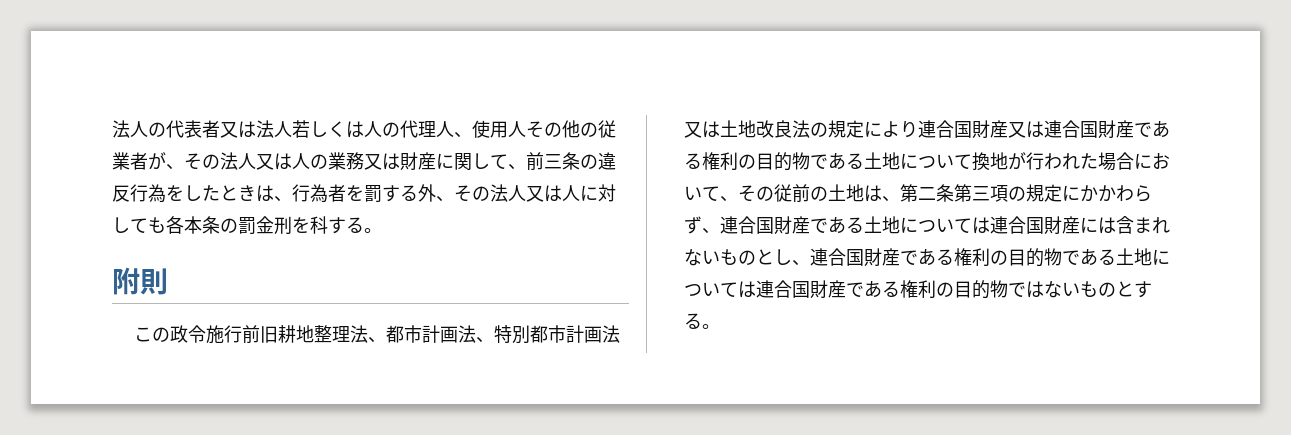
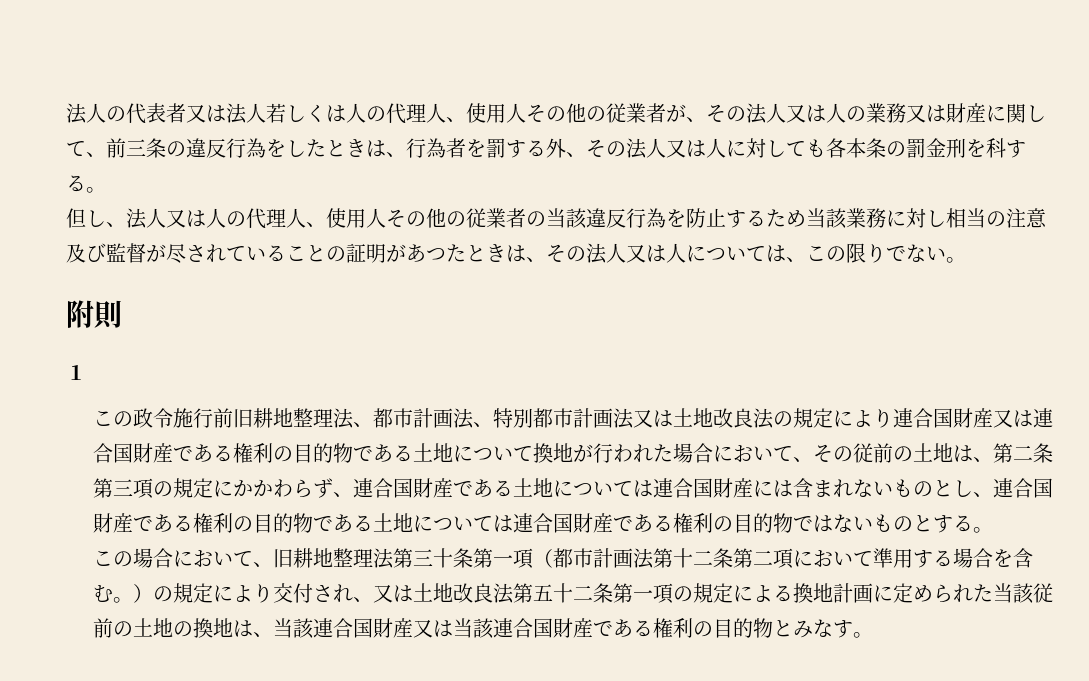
+ 但し、法人又は人の代理人、使用人その他の従業者の当該違反行為を防止するため当該業務に対し相当の注意及び監督が尽されていることの証明があつたときは、その法人又は人については、この限りでない。
+ １
+ この場合において、旧耕地整理法第三十条第一項（都市計画法第十二条第二項において準用する場合を含む。）の規定により交付され、又は土地改良法第五十二条第一項の規定による換地計画に定められた当該従前の土地の換地は、当該連合国財産又は当該連合国財産である権利の目的物とみなす。

